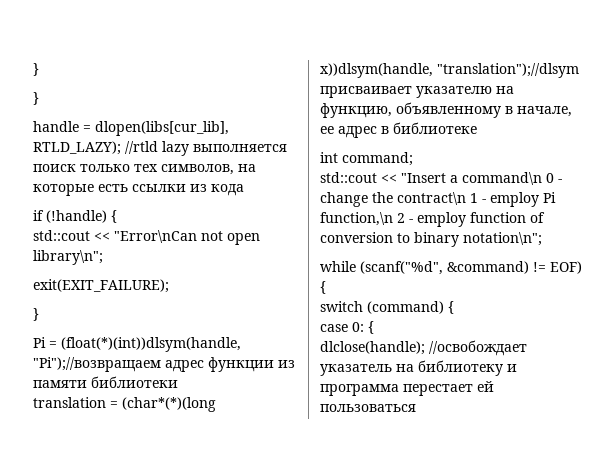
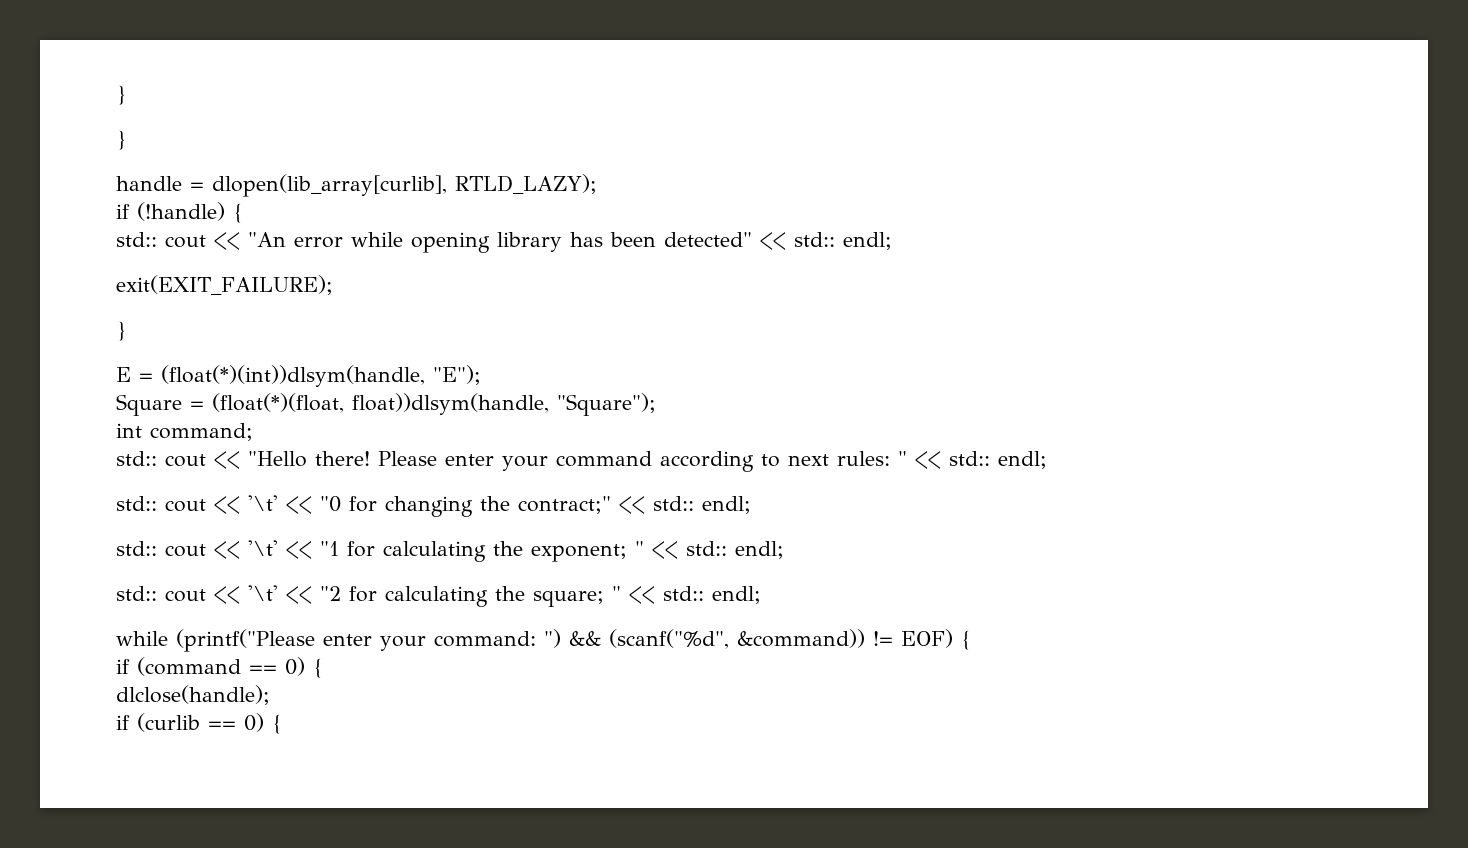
- handle = dlopen(libs[cur_lib], RTLD_LAZY); //rtld lazy выполняется поиск только тех символов, на которые есть ссылки из кода
+ handle = dlopen(lib_array[curlib], RTLD_LAZY);
  if (!handle) {
- std::cout << "Error\nCan not open library\n";
+ std:: cout << "An error while opening library has been detected" << std:: endl;
- Pi = (float(*)(int))dlsym(handle, "Pi");//возвращаем адрес функции из памяти библиотеки
- translation = (char*(*)(long x))dlsym(handle, "translation");//dlsym присваивает указателю на функцию, объявленному в начале, ее адрес в библиотеке
+ E = (float(*)(int))dlsym(handle, "E");
+ Square = (float(*)(float, float))dlsym(handle, "Square");
  int command;
- std::cout << "Insert a command\n 0 - change the contract\n 1 - employ Pi function,\n 2 - employ function of conversion to binary notation\n";
- while (scanf("%d", &command) != EOF) {
- switch (command) {
- case 0: {
- dlclose(handle); //освобождает указатель на библиотеку и программа перестает ей пользоваться
+ std:: cout << "Hello there! Please enter your command according to next rules: " << std:: endl;
+ std:: cout << '\t' << "0 for changing the contract;" << std:: endl;
+ std:: cout << '\t' << "1 for calculating the exponent; " << std:: endl;
+ std:: cout << '\t' << "2 for calculating the square; " << std:: endl;
+ while (printf("Please enter your command: ") && (scanf("%d", &command)) != EOF) {
+ if (command == 0) {
+ dlclose(handle);
+ if (curlib == 0) {

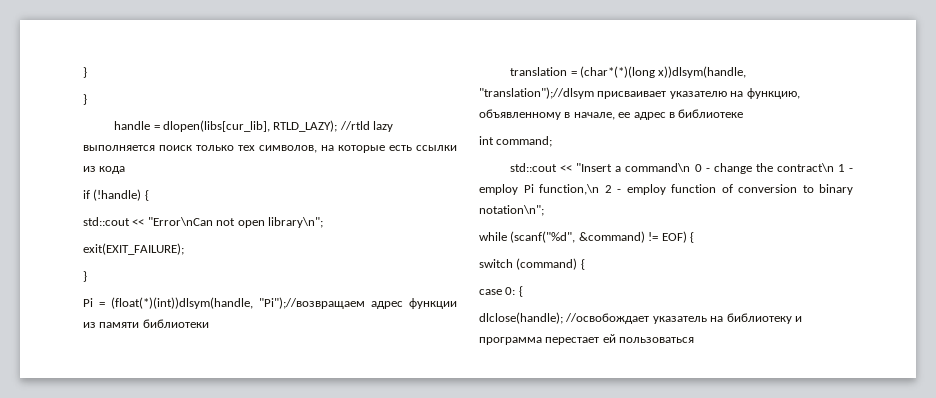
- handle = dlopen(lib_array[curlib], RTLD_LAZY);
+ handle = dlopen(libs[cur_lib], RTLD_LAZY); //rtld lazy выполняется поиск только тех символов, на которые есть ссылки из кода
  if (!handle) {
- std:: cout << "An error while opening library has been detected" << std:: endl;
+ std::cout << "Error\nCan not open library\n";
- E = (float(*)(int))dlsym(handle, "E");
- Square = (float(*)(float, float))dlsym(handle, "Square");
+ Pi = (float(*)(int))dlsym(handle, "Pi");//возвращаем адрес функции из памяти библиотеки
+ translation = (char*(*)(long x))dlsym(handle, "translation");//dlsym присваивает указателю на функцию, объявленному в начале, ее адрес в библиотеке
  int command;
- std:: cout << "Hello there! Please enter your command according to next rules: " << std:: endl;
- std:: cout << '\t' << "0 for changing the contract;" << std:: endl;
- std:: cout << '\t' << "1 for calculating the exponent; " << std:: endl;
- std:: cout << '\t' << "2 for calculating the square; " << std:: endl;
- while (printf("Please enter your command: ") && (scanf("%d", &command)) != EOF) {
- if (command == 0) {
- dlclose(handle);
- if (curlib == 0) {
+ std::cout << "Insert a command\n 0 - change the contract\n 1 - employ Pi function,\n 2 - employ function of conversion to binary notation\n";
+ while (scanf("%d", &command) != EOF) {
+ switch (command) {
+ case 0: {
+ dlclose(handle); //освобождает указатель на библиотеку и программа перестает ей пользоваться

